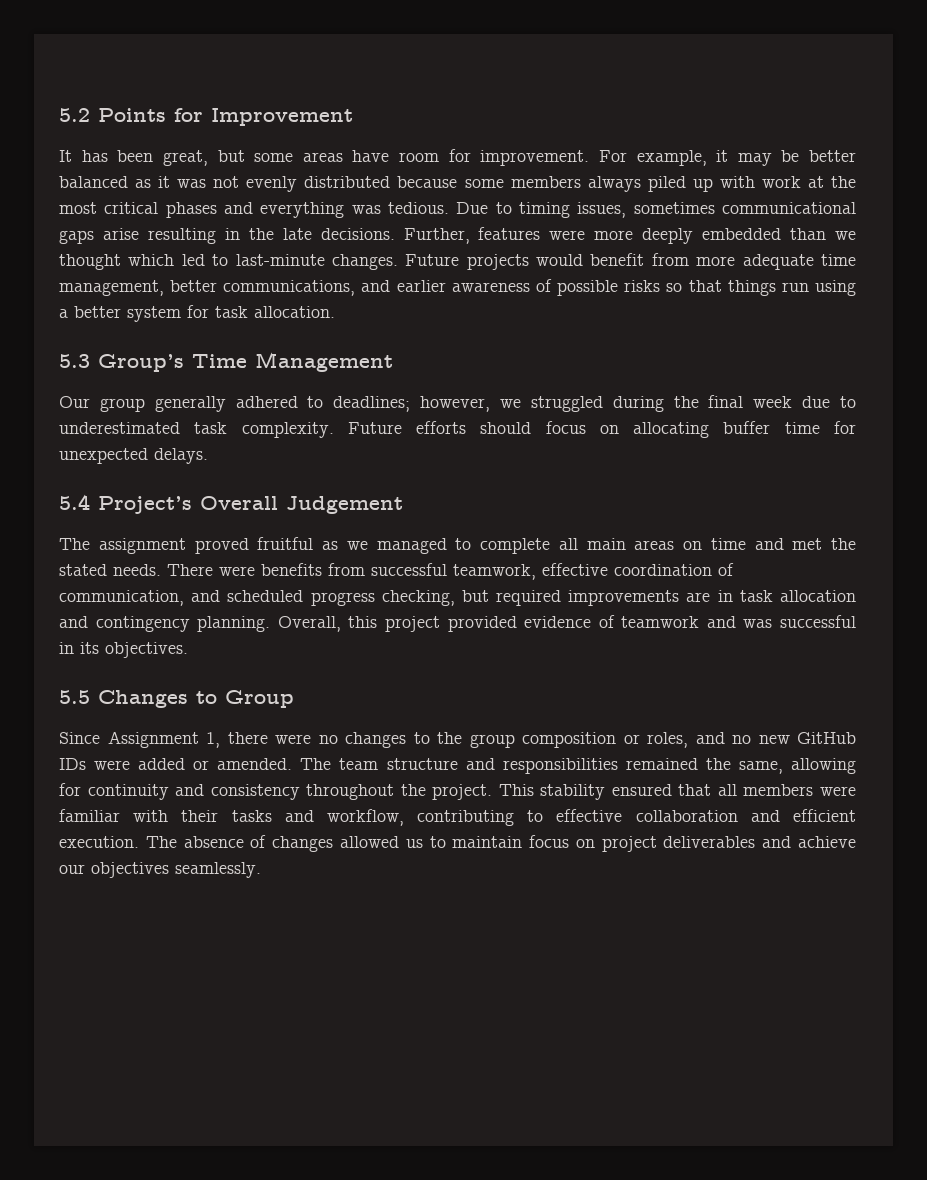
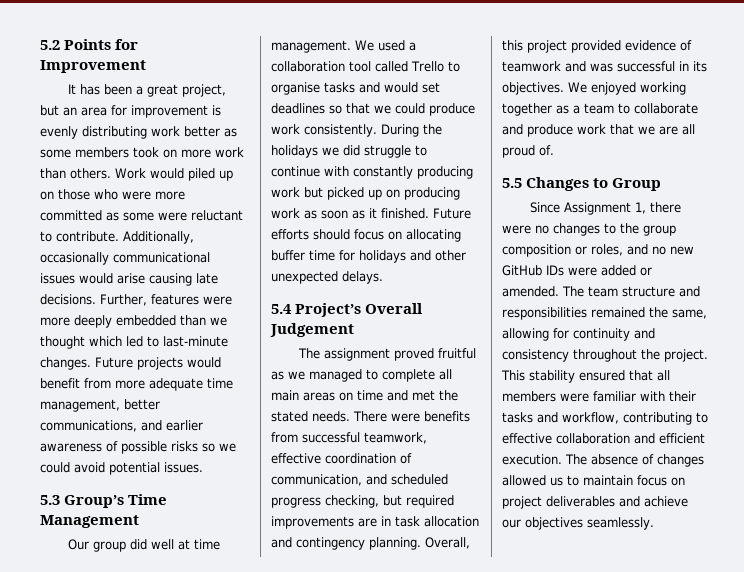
- It has been great, but some areas have room for improvement. For example, it may be better balanced as it was not evenly distributed because some members always piled up with work at the most critical phases and everything was tedious. Due to timing issues, sometimes communicational gaps arise resulting in the late decisions.
+ It has been a great project, but an area for improvement is evenly distributing work better as some members took on more work than others. Work would piled up on those who were more committed as some were reluctant to contribute. Additionally, occasionally communicational issues would arise causing late decisions.
- Future projects would benefit from more adequate time management, better communications, and earlier awareness of possible risks so that things run using a better system for task allocation.
+ Future projects would benefit from more adequate time management, better communications, and earlier awareness of possible risks so we could avoid potential issues.
- Our group generally adhered to deadlines; however, we struggled during the final week due to underestimated task complexity.
+ Our group did well at time management. We used a collaboration tool called Trello to organise tasks and would set deadlines so that we could produce work consistently. During the holidays we did struggle to continue with constantly producing work but picked up on producing work as soon as it finished.
- Future efforts should focus on allocating buffer time for unexpected delays.
+ Future efforts should focus on allocating buffer time for holidays and other unexpected delays.
+ We enjoyed working together as a team to collaborate and produce work that we are all proud of.

